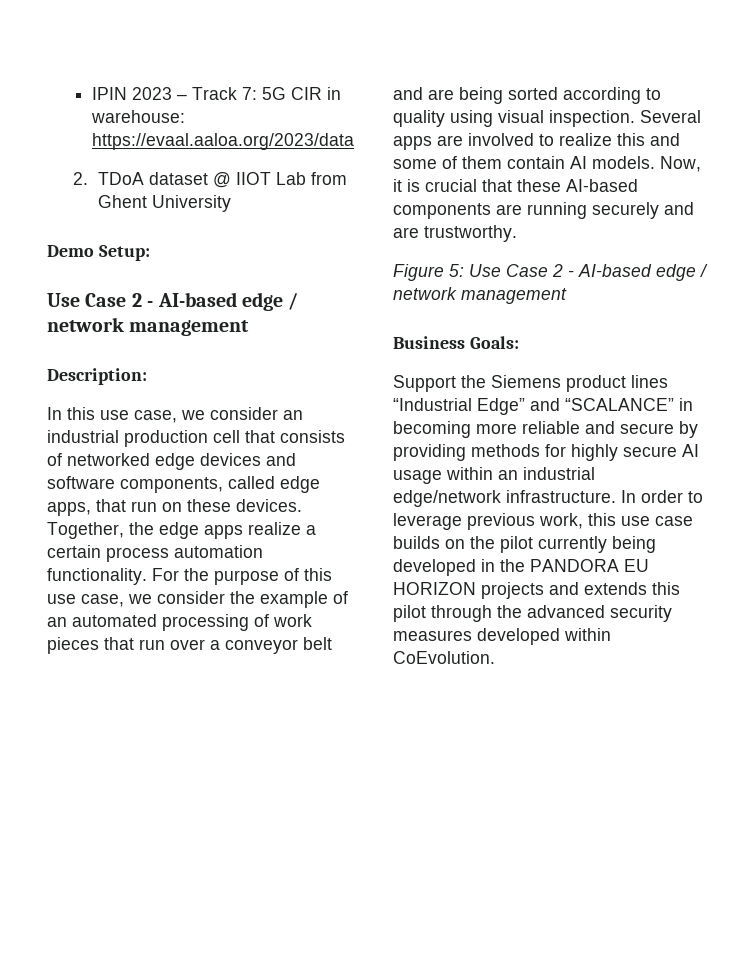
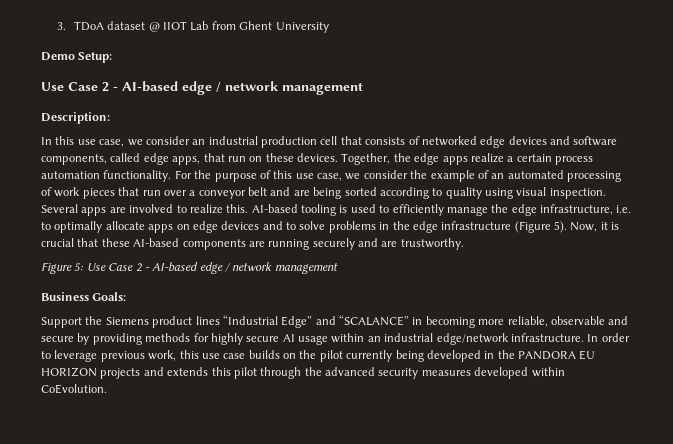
- IPIN 2023 – Track 7: 5G CIR in warehouse: https://evaal.aaloa.org/2023/data
- 2. TDoA dataset @ IIOT Lab from Ghent University
+ 3. TDoA dataset @ IIOT Lab from Ghent University
- Several apps are involved to realize this and some of them contain AI models.
+ Several apps are involved to realize this. AI-based tooling is used to efficiently manage the edge infrastructure, i.e. to optimally allocate apps on edge devices and to solve problems in the edge infrastructure (Figure 5).
- Support the Siemens product lines “Industrial Edge” and “SCALANCE” in becoming more reliable and secure by providing methods for highly secure AI usage within an industrial edge/network infrastructure.
+ Support the Siemens product lines “Industrial Edge” and “SCALANCE” in becoming more reliable, observable and secure by providing methods for highly secure AI usage within an industrial edge/network infrastructure.

